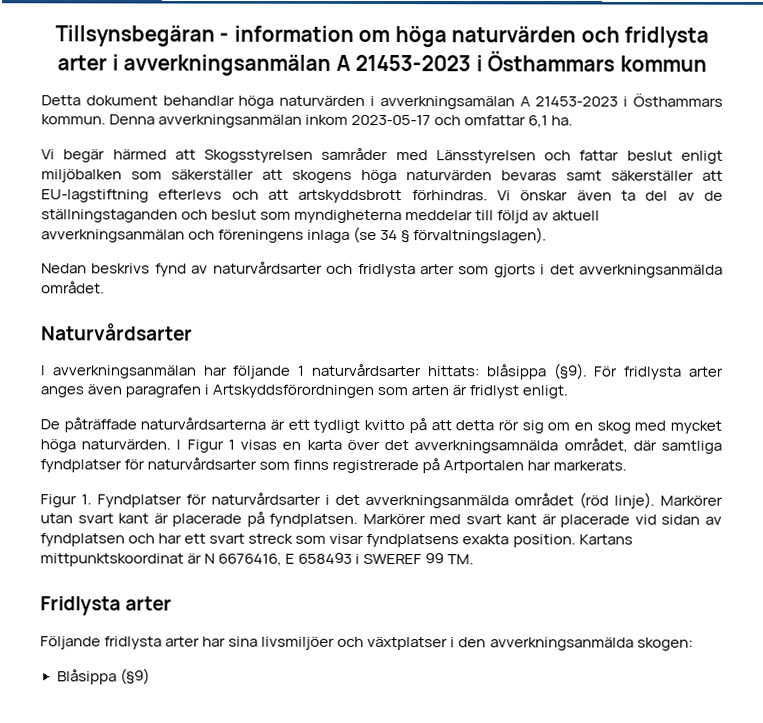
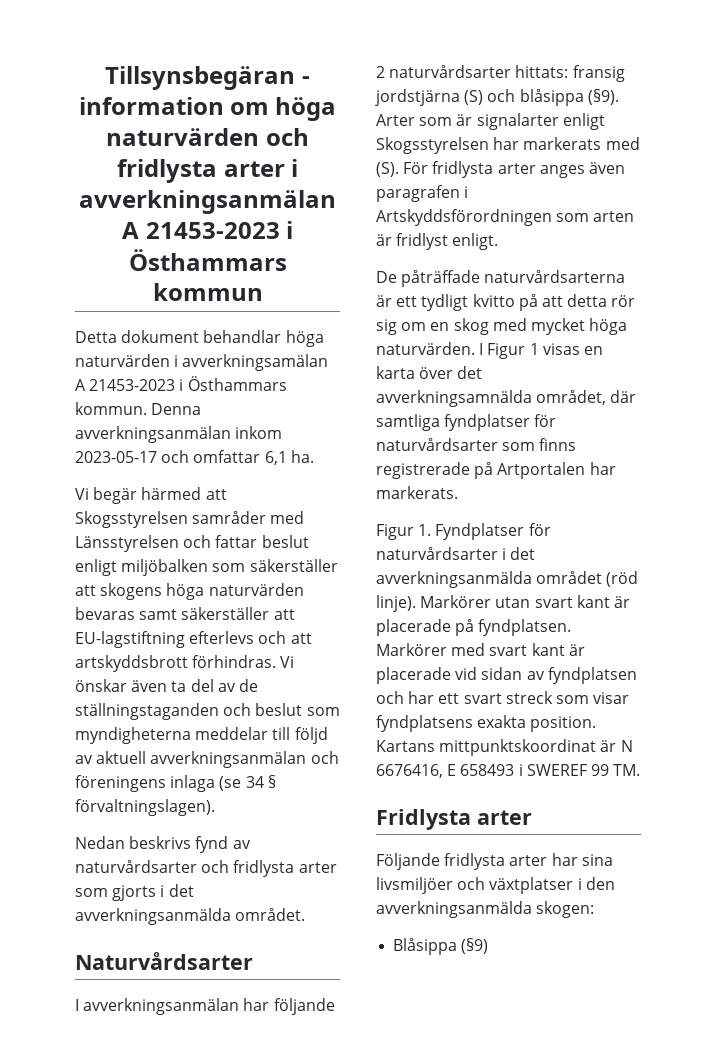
- I avverkningsanmälan har följande 1 naturvårdsarter hittats: blåsippa (§9). För fridlysta arter anges även paragrafen i Artskyddsförordningen som arten är fridlyst enligt.
+ I avverkningsanmälan har följande 2 naturvårdsarter hittats: fransig jordstjärna (S) och blåsippa (§9). Arter som är signalarter enligt Skogsstyrelsen har markerats med (S). För fridlysta arter anges även paragrafen i Artskyddsförordningen som arten är fridlyst enligt.

